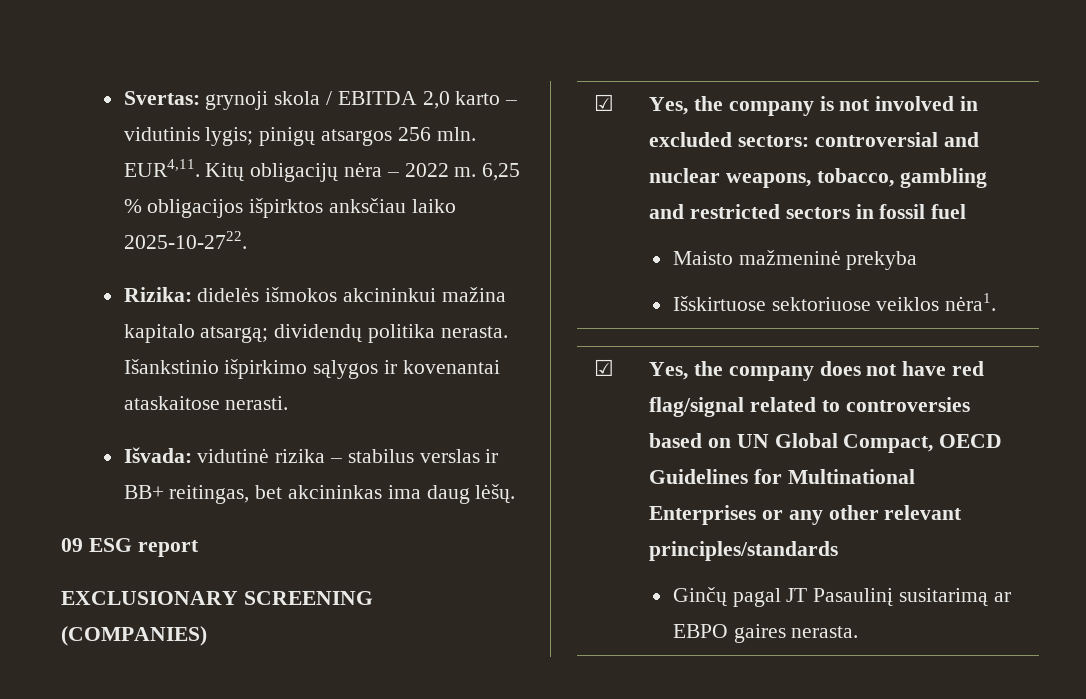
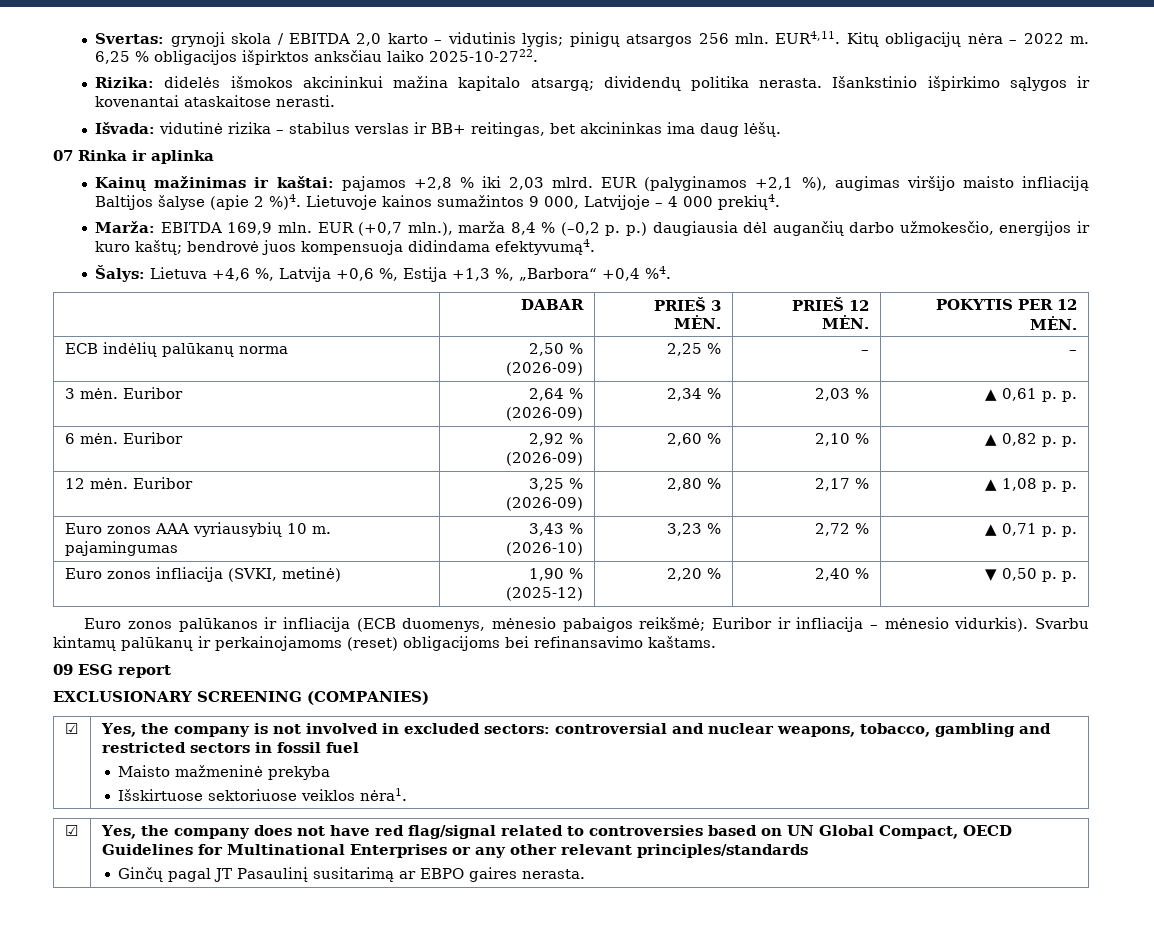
+ 07 Rinka ir aplinka
+ Kainų mažinimas ir kaštai: pajamos +2,8 % iki 2,03 mlrd. EUR (palyginamos +2,1 %), augimas viršijo maisto infliaciją Baltijos šalyse (apie 2 %)4. Lietuvoje kainos sumažintos 9 000, Latvijoje – 4 000 prekių4.
+ Marža: EBITDA 169,9 mln. EUR (+0,7 mln.), marža 8,4 % (–0,2 p. p.) daugiausia dėl augančių darbo užmokesčio, energijos ir kuro kaštų; bendrovė juos kompensuoja didindama efektyvumą4.
+ Šalys: Lietuva +4,6 %, Latvija +0,6 %, Estija +1,3 %, „Barbora“ +0,4 %4.
+ | DABAR | PRIEŠ 3 MĖN. | PRIEŠ 12 MĖN. | POKYTIS PER 12 MĖN.
+ ECB indėlių palūkanų norma | 2,50 % (2026-09) | 2,25 % | – | –
+ 3 mėn. Euribor | 2,64 % (2026-09) | 2,34 % | 2,03 % | ▲ 0,61 p. p.
+ 6 mėn. Euribor | 2,92 % (2026-09) | 2,60 % | 2,10 % | ▲ 0,82 p. p.
+ 12 mėn. Euribor | 3,25 % (2026-09) | 2,80 % | 2,17 % | ▲ 1,08 p. p.
+ Euro zonos AAA vyriausybių 10 m. pajamingumas | 3,43 % (2026-10) | 3,23 % | 2,72 % | ▲ 0,71 p. p.
+ Euro zonos infliacija (SVKI, metinė) | 1,90 % (2025-12) | 2,20 % | 2,40 % | ▼ 0,50 p. p.
+ Euro zonos palūkanos ir infliacija (ECB duomenys, mėnesio pabaigos reikšmė; Euribor ir infliacija – mėnesio vidurkis). Svarbu kintamų palūkanų ir perkainojamoms (reset) obligacijoms bei refinansavimo kaštams.

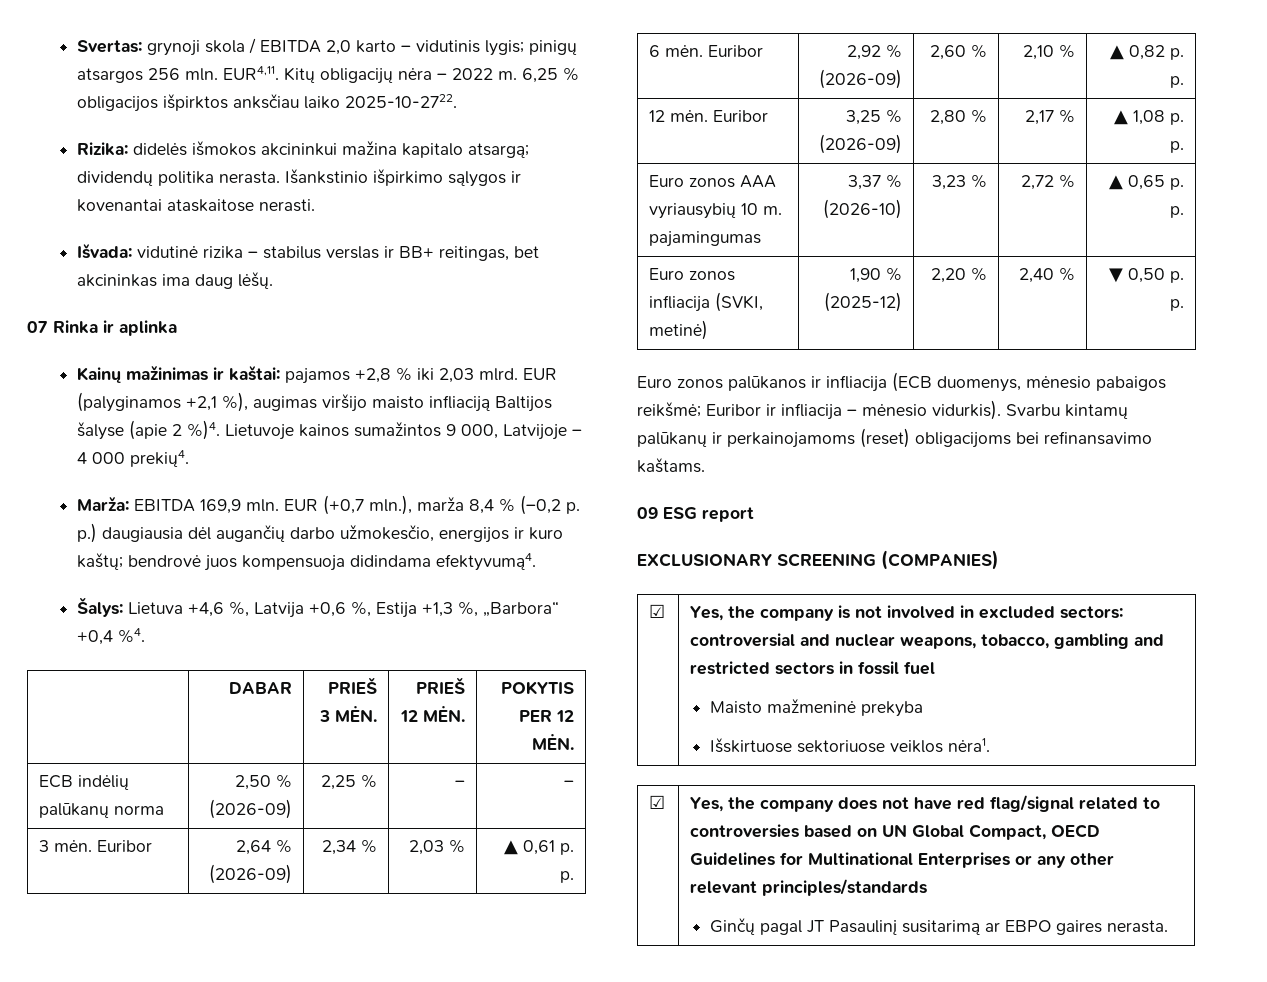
- Euro zonos AAA vyriausybių 10 m. pajamingumas | 3,43 % (2026-10) | 3,23 % | 2,72 % | ▲ 0,71 p. p.
+ Euro zonos AAA vyriausybių 10 m. pajamingumas | 3,37 % (2026-10) | 3,23 % | 2,72 % | ▲ 0,65 p. p.

